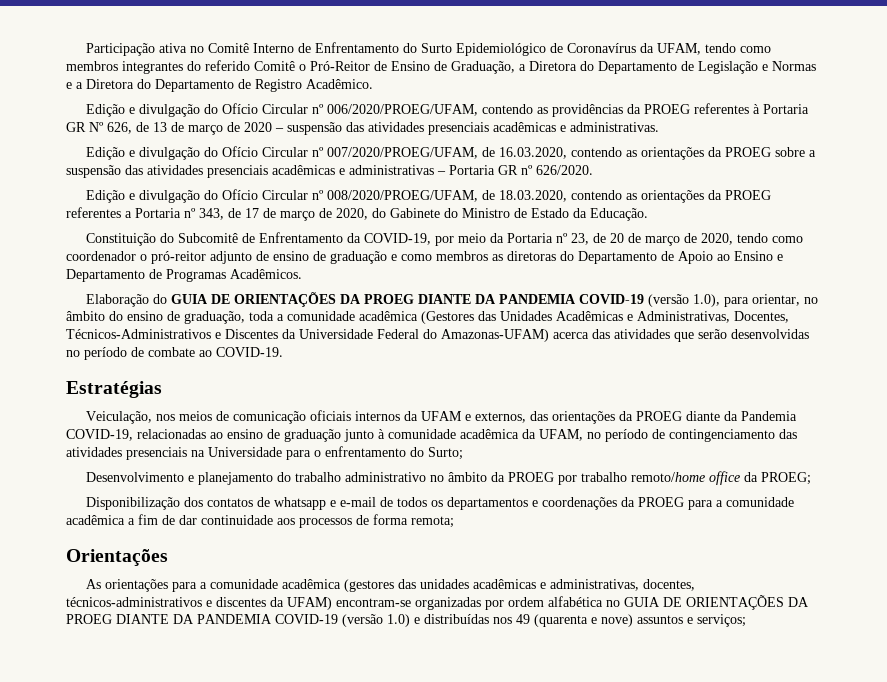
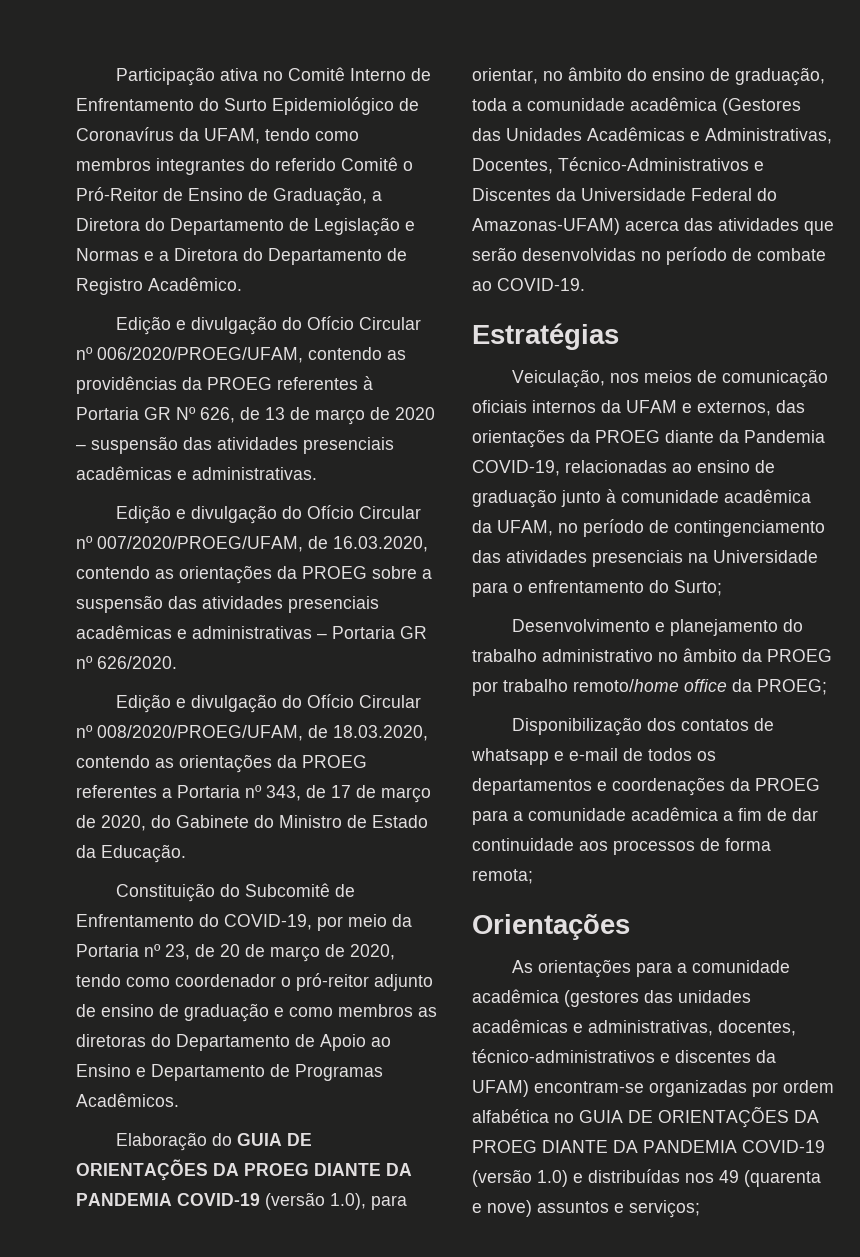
- Constituição do Subcomitê de Enfrentamento da COVID-19, por meio da Portaria nº 23, de 20 de março de 2020, tendo como coordenador o pró-reitor adjunto de ensino de graduação e como membros as diretoras do Departamento de Apoio ao Ensino e Departamento de Programas Acadêmicos.
+ Constituição do Subcomitê de Enfrentamento do COVID-19, por meio da Portaria nº 23, de 20 de março de 2020, tendo como coordenador o pró-reitor adjunto de ensino de graduação e como membros as diretoras do Departamento de Apoio ao Ensino e Departamento de Programas Acadêmicos.
- Elaboração do GUIA DE ORIENTAÇÕES DA PROEG DIANTE DA PANDEMIA COVID-19 (versão 1.0), para orientar, no âmbito do ensino de graduação, toda a comunidade acadêmica (Gestores das Unidades Acadêmicas e Administrativas, Docentes, Técnicos-Administrativos e Discentes da Universidade Federal do Amazonas-UFAM) acerca das atividades que serão desenvolvidas no período de combate ao COVID-19.
+ Elaboração do GUIA DE ORIENTAÇÕES DA PROEG DIANTE DA PANDEMIA COVID-19 (versão 1.0), para orientar, no âmbito do ensino de graduação, toda a comunidade acadêmica (Gestores das Unidades Acadêmicas e Administrativas, Docentes, Técnico-Administrativos e Discentes da Universidade Federal do Amazonas-UFAM) acerca das atividades que serão desenvolvidas no período de combate ao COVID-19.
- As orientações para a comunidade acadêmica (gestores das unidades acadêmicas e administrativas, docentes, técnicos-administrativos e discentes da UFAM) encontram-se organizadas por ordem alfabética no GUIA DE ORIENTAÇÕES DA PROEG DIANTE DA PANDEMIA COVID-19 (versão 1.0) e distribuídas nos 49 (quarenta e nove) assuntos e serviços;
+ As orientações para a comunidade acadêmica (gestores das unidades acadêmicas e administrativas, docentes, técnico-administrativos e discentes da UFAM) encontram-se organizadas por ordem alfabética no GUIA DE ORIENTAÇÕES DA PROEG DIANTE DA PANDEMIA COVID-19 (versão 1.0) e distribuídas nos 49 (quarenta e nove) assuntos e serviços;

